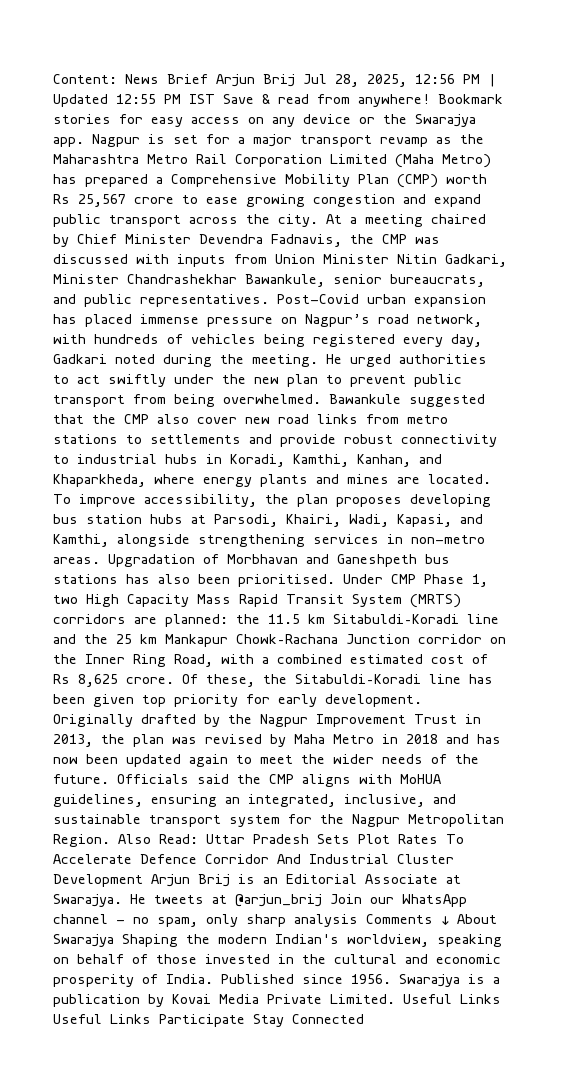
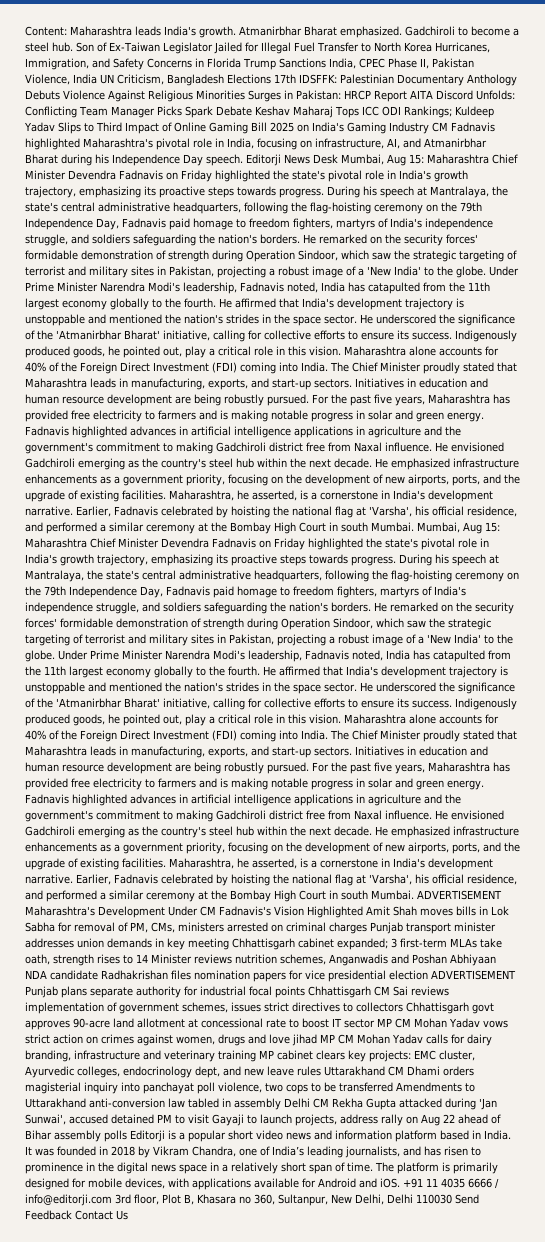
- Content: News Brief Arjun Brij Jul 28, 2025, 12:56 PM | Updated 12:55 PM IST Save & read from anywhere! Bookmark stories for easy access on any device or the Swarajya app. Nagpur is set for a major transport revamp as the Maharashtra Metro Rail Corporation Limited (Maha Metro) has prepared a Comprehensive Mobility Plan (CMP) worth Rs 25,567 crore to ease growing congestion and expand public transport across the city. At a meeting chaired by Chief Minister Devendra Fadnavis, the CMP was discussed with inputs from Union Minister Nitin Gadkari, Minister Chandrashekhar Bawankule, senior bureaucrats, and public representatives. Post-Covid urban expansion has placed immense pressure on Nagpur’s road network, with hundreds of vehicles being registered every day, Gadkari noted during the meeting. He urged authorities to act swiftly under the new plan to prevent public transport from being overwhelmed. Bawankule suggested that the CMP also cover new road links from metro stations to settlements and provide robust connectivity to industrial hubs in Koradi, Kamthi, Kanhan, and Khaparkheda, where energy plants and mines are located. To improve accessibility, the plan proposes developing bus station hubs at Parsodi, Khairi, Wadi, Kapasi, and Kamthi, alongside strengthening services in non-metro areas. Upgradation of Morbhavan and Ganeshpeth bus stations has also been prioritised. Under CMP Phase 1, two High Capacity Mass Rapid Transit System (MRTS) corridors are planned: the 11.5 km Sitabuldi–Koradi line and the 25 km Mankapur Chowk–Rachana Junction corridor on the Inner Ring Road, with a combined estimated cost of Rs 8,625 crore. Of these, the Sitabuldi–Koradi line has been given top priority for early development. Originally drafted by the Nagpur Improvement Trust in 2013, the plan was revised by Maha Metro in 2018 and has now been updated again to meet the wider needs of the future. Officials said the CMP aligns with MoHUA guidelines, ensuring an integrated, inclusive, and sustainable transport system for the Nagpur Metropolitan Region. Also Read: Uttar Pradesh Sets Plot Rates To Accelerate Defence Corridor And Industrial Cluster Development Arjun Brij is an Editorial Associate at Swarajya. He tweets at @arjun_brij Join our WhatsApp channel - no spam, only sharp analysis Comments ↓ About Swarajya Shaping the modern Indian's worldview, speaking on behalf of those invested in the cultural and economic prosperity of India. Published since 1956. Swarajya is a publication by Kovai Media Private Limited. Useful Links Useful Links Participate Stay Connected
+ Content: Maharashtra leads India's growth. Atmanirbhar Bharat emphasized. Gadchiroli to become a steel hub. Son of Ex-Taiwan Legislator Jailed for Illegal Fuel Transfer to North Korea Hurricanes, Immigration, and Safety Concerns in Florida Trump Sanctions India, CPEC Phase II, Pakistan Violence, India UN Criticism, Bangladesh Elections 17th IDSFFK: Palestinian Documentary Anthology Debuts Violence Against Religious Minorities Surges in Pakistan: HRCP Report AITA Discord Unfolds: Conflicting Team Manager Picks Spark Debate Keshav Maharaj Tops ICC ODI Rankings; Kuldeep Yadav Slips to Third Impact of Online Gaming Bill 2025 on India's Gaming Industry CM Fadnavis highlighted Maharashtra's pivotal role in India, focusing on infrastructure, AI, and Atmanirbhar Bharat during his Independence Day speech. Editorji News Desk Mumbai, Aug 15: Maharashtra Chief Minister Devendra Fadnavis on Friday highlighted the state's pivotal role in India's growth trajectory, emphasizing its proactive steps towards progress. During his speech at Mantralaya, the state's central administrative headquarters, following the flag-hoisting ceremony on the 79th Independence Day, Fadnavis paid homage to freedom fighters, martyrs of India's independence struggle, and soldiers safeguarding the nation's borders. He remarked on the security forces' formidable demonstration of strength during Operation Sindoor, which saw the strategic targeting of terrorist and military sites in Pakistan, projecting a robust image of a 'New India' to the globe. Under Prime Minister Narendra Modi's leadership, Fadnavis noted, India has catapulted from the 11th largest economy globally to the fourth. He affirmed that India's development trajectory is unstoppable and mentioned the nation's strides in the space sector. He underscored the significance of the 'Atmanirbhar Bharat' initiative, calling for collective efforts to ensure its success. Indigenously produced goods, he pointed out, play a critical role in this vision. Maharashtra alone accounts for 40% of the Foreign Direct Investment (FDI) coming into India. The Chief Minister proudly stated that Maharashtra leads in manufacturing, exports, and start-up sectors. Initiatives in education and human resource development are being robustly pursued. For the past five years, Maharashtra has provided free electricity to farmers and is making notable progress in solar and green energy. Fadnavis highlighted advances in artificial intelligence applications in agriculture and the government's commitment to making Gadchiroli district free from Naxal influence. He envisioned Gadchiroli emerging as the country's steel hub within the next decade. He emphasized infrastructure enhancements as a government priority, focusing on the development of new airports, ports, and the upgrade of existing facilities. Maharashtra, he asserted, is a cornerstone in India's development narrative. Earlier, Fadnavis celebrated by hoisting the national flag at 'Varsha', his official residence, and performed a similar ceremony at the Bombay High Court in south Mumbai. Mumbai, Aug 15: Maharashtra Chief Minister Devendra Fadnavis on Friday highlighted the state's pivotal role in India's growth trajectory, emphasizing its proactive steps towards progress. During his speech at Mantralaya, the state's central administrative headquarters, following the flag-hoisting ceremony on the 79th Independence Day, Fadnavis paid homage to freedom fighters, martyrs of India's independence struggle, and soldiers safeguarding the nation's borders. He remarked on the security forces' formidable demonstration of strength during Operation Sindoor, which saw the strategic targeting of terrorist and military sites in Pakistan, projecting a robust image of a 'New India' to the globe. Under Prime Minister Narendra Modi's leadership, Fadnavis noted, India has catapulted from the 11th largest economy globally to the fourth. He affirmed that India's development trajectory is unstoppable and mentioned the nation's strides in the space sector. He underscored the significance of the 'Atmanirbhar Bharat' initiative, calling for collective efforts to ensure its success. Indigenously produced goods, he pointed out, play a critical role in this vision. Maharashtra alone accounts for 40% of the Foreign Direct Investment (FDI) coming into India. The Chief Minister proudly stated that Maharashtra leads in manufacturing, exports, and start-up sectors. Initiatives in education and human resource development are being robustly pursued. For the past five years, Maharashtra has provided free electricity to farmers and is making notable progress in solar and green energy. Fadnavis highlighted advances in artificial intelligence applications in agriculture and the government's commitment to making Gadchiroli district free from Naxal influence. He envisioned Gadchiroli emerging as the country's steel hub within the next decade. He emphasized infrastructure enhancements as a government priority, focusing on the development of new airports, ports, and the upgrade of existing facilities. Maharashtra, he asserted, is a cornerstone in India's development narrative. Earlier, Fadnavis celebrated by hoisting the national flag at 'Varsha', his official residence, and performed a similar ceremony at the Bombay High Court in south Mumbai. ADVERTISEMENT Maharashtra's Development Under CM Fadnavis's Vision Highlighted Amit Shah moves bills in Lok Sabha for removal of PM, CMs, ministers arrested on criminal charges Punjab transport minister addresses union demands in key meeting Chhattisgarh cabinet expanded; 3 first-term MLAs take oath, strength rises to 14 Minister reviews nutrition schemes, Anganwadis and Poshan Abhiyaan NDA candidate Radhakrishan files nomination papers for vice presidential election ADVERTISEMENT Punjab plans separate authority for industrial focal points Chhattisgarh CM Sai reviews implementation of government schemes, issues strict directives to collectors Chhattisgarh govt approves 90-acre land allotment at concessional rate to boost IT sector MP CM Mohan Yadav vows strict action on crimes against women, drugs and love jihad MP CM Mohan Yadav calls for dairy branding, infrastructure and veterinary training MP cabinet clears key projects: EMC cluster, Ayurvedic colleges, endocrinology dept, and new leave rules Uttarakhand CM Dhami orders magisterial inquiry into panchayat poll violence, two cops to be transferred Amendments to Uttarakhand anti-conversion law tabled in assembly Delhi CM Rekha Gupta attacked during 'Jan Sunwai', accused detained PM to visit Gayaji to launch projects, address rally on Aug 22 ahead of Bihar assembly polls Editorji is a popular short video news and information platform based in India. It was founded in 2018 by Vikram Chandra, one of India’s leading journalists, and has risen to prominence in the digital news space in a relatively short span of time. The platform is primarily designed for mobile devices, with applications available for Android and iOS. +91 11 4035 6666 / info@editorji.com 3rd floor, Plot B, Khasara no 360, Sultanpur, New Delhi, Delhi 110030 Send Feedback Contact Us

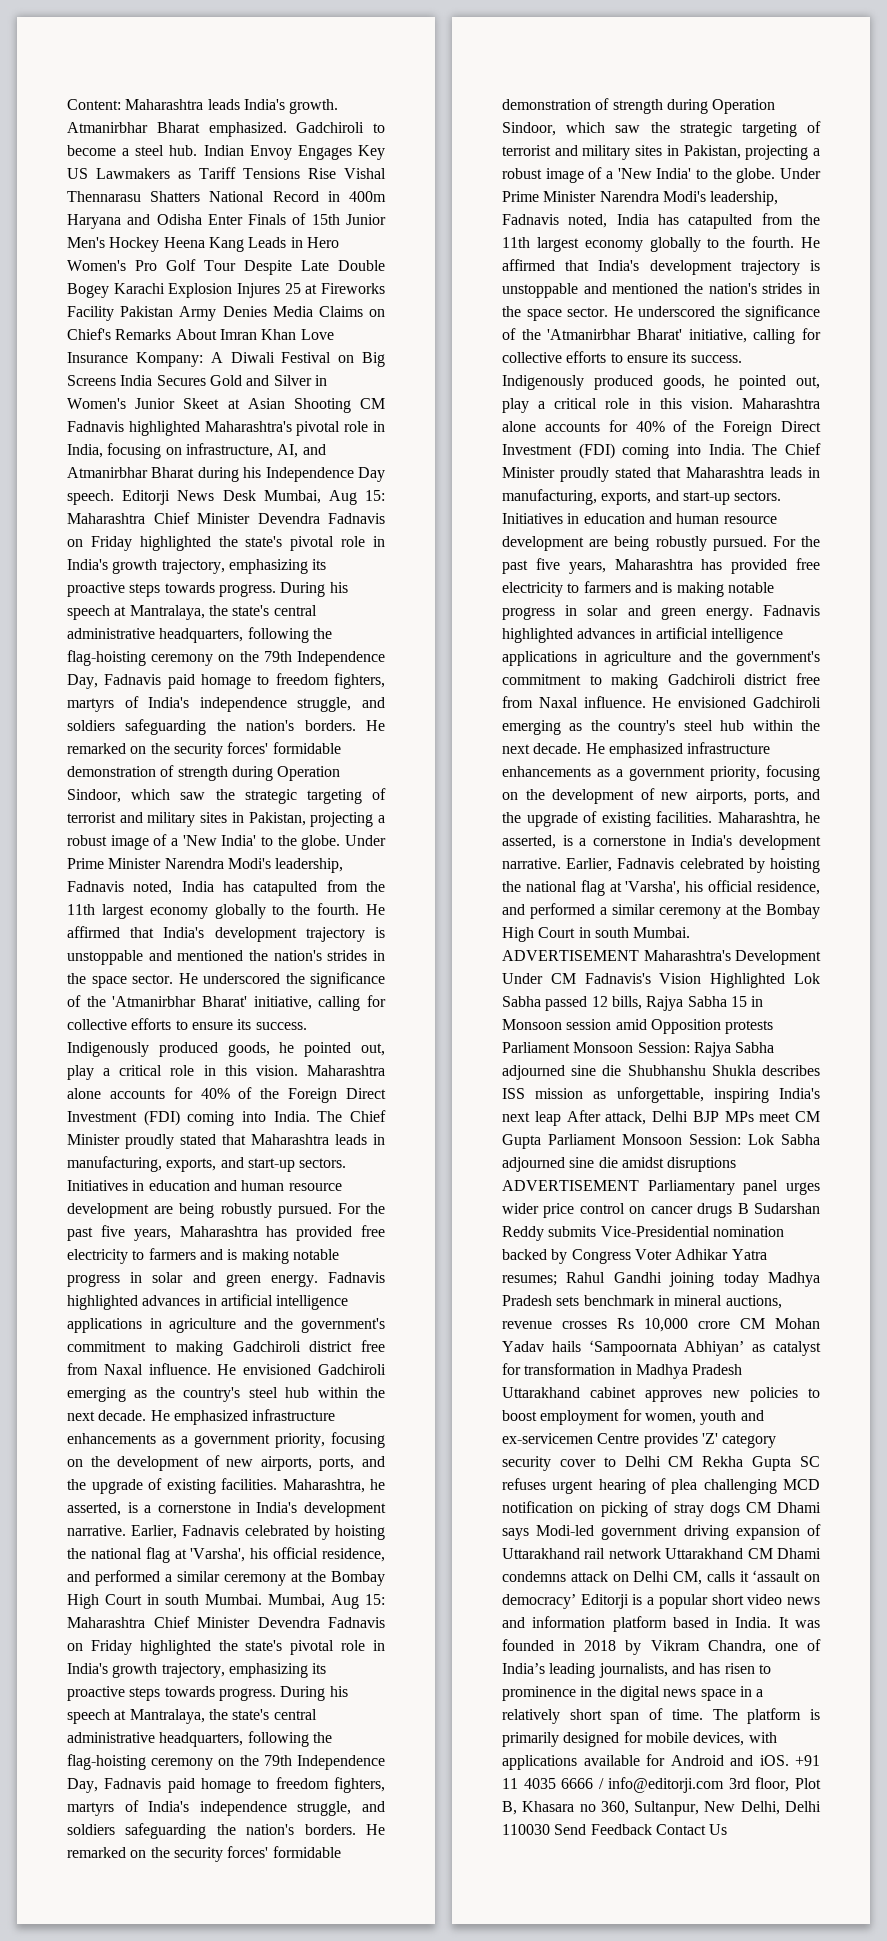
- Son of Ex-Taiwan Legislator Jailed for Illegal Fuel Transfer to North Korea Hurricanes, Immigration, and Safety Concerns in Florida Trump Sanctions India, CPEC Phase II, Pakistan Violence, India UN Criticism, Bangladesh Elections 17th IDSFFK: Palestinian Documentary Anthology Debuts Violence Against Religious Minorities Surges in Pakistan: HRCP Report AITA Discord Unfolds: Conflicting Team Manager Picks Spark Debate Keshav Maharaj Tops ICC ODI Rankings; Kuldeep Yadav Slips to Third Impact of Online Gaming Bill 2025 on India's Gaming Industry CM Fadnavis highlighted Maharashtra's pivotal role in India, focusing on infrastructure, AI, and Atmanirbhar Bharat during his Independence Day speech.
+ Indian Envoy Engages Key US Lawmakers as Tariff Tensions Rise Vishal Thennarasu Shatters National Record in 400m Haryana and Odisha Enter Finals of 15th Junior Men's Hockey Heena Kang Leads in Hero Women's Pro Golf Tour Despite Late Double Bogey Karachi Explosion Injures 25 at Fireworks Facility Pakistan Army Denies Media Claims on Chief's Remarks About Imran Khan Love Insurance Kompany: A Diwali Festival on Big Screens India Secures Gold and Silver in Women's Junior Skeet at Asian Shooting CM Fadnavis highlighted Maharashtra's pivotal role in India, focusing on infrastructure, AI, and Atmanirbhar Bharat during his Independence Day speech.
- ADVERTISEMENT Maharashtra's Development Under CM Fadnavis's Vision Highlighted Amit Shah moves bills in Lok Sabha for removal of PM, CMs, ministers arrested on criminal charges Punjab transport minister addresses union demands in key meeting Chhattisgarh cabinet expanded; 3 first-term MLAs take oath, strength rises to 14 Minister reviews nutrition schemes, Anganwadis and Poshan Abhiyaan NDA candidate Radhakrishan files nomination papers for vice presidential election ADVERTISEMENT Punjab plans separate authority for industrial focal points Chhattisgarh CM Sai reviews implementation of government schemes, issues strict directives to collectors Chhattisgarh govt approves 90-acre land allotment at concessional rate to boost IT sector MP CM Mohan Yadav vows strict action on crimes against women, drugs and love jihad MP CM Mohan Yadav calls for dairy branding, infrastructure and veterinary training MP cabinet clears key projects: EMC cluster, Ayurvedic colleges, endocrinology dept, and new leave rules Uttarakhand CM Dhami orders magisterial inquiry into panchayat poll violence, two cops to be transferred Amendments to Uttarakhand anti-conversion law tabled in assembly Delhi CM Rekha Gupta attacked during 'Jan Sunwai', accused detained PM to visit Gayaji to launch projects, address rally on Aug 22 ahead of Bihar assembly polls Editorji is a popular short video news and information platform based in India.
+ ADVERTISEMENT Maharashtra's Development Under CM Fadnavis's Vision Highlighted Lok Sabha passed 12 bills, Rajya Sabha 15 in Monsoon session amid Opposition protests Parliament Monsoon Session: Rajya Sabha adjourned sine die Shubhanshu Shukla describes ISS mission as unforgettable, inspiring India's next leap After attack, Delhi BJP MPs meet CM Gupta Parliament Monsoon Session: Lok Sabha adjourned sine die amidst disruptions ADVERTISEMENT Parliamentary panel urges wider price control on cancer drugs B Sudarshan Reddy submits Vice-Presidential nomination backed by Congress Voter Adhikar Yatra resumes; Rahul Gandhi joining today Madhya Pradesh sets benchmark in mineral auctions, revenue crosses Rs 10,000 crore CM Mohan Yadav hails ‘Sampoornata Abhiyan’ as catalyst for transformation in Madhya Pradesh Uttarakhand cabinet approves new policies to boost employment for women, youth and ex-servicemen Centre provides 'Z' category security cover to Delhi CM Rekha Gupta SC refuses urgent hearing of plea challenging MCD notification on picking of stray dogs CM Dhami says Modi-led government driving expansion of Uttarakhand rail network Uttarakhand CM Dhami condemns attack on Delhi CM, calls it ‘assault on democracy’ Editorji is a popular short video news and information platform based in India.

